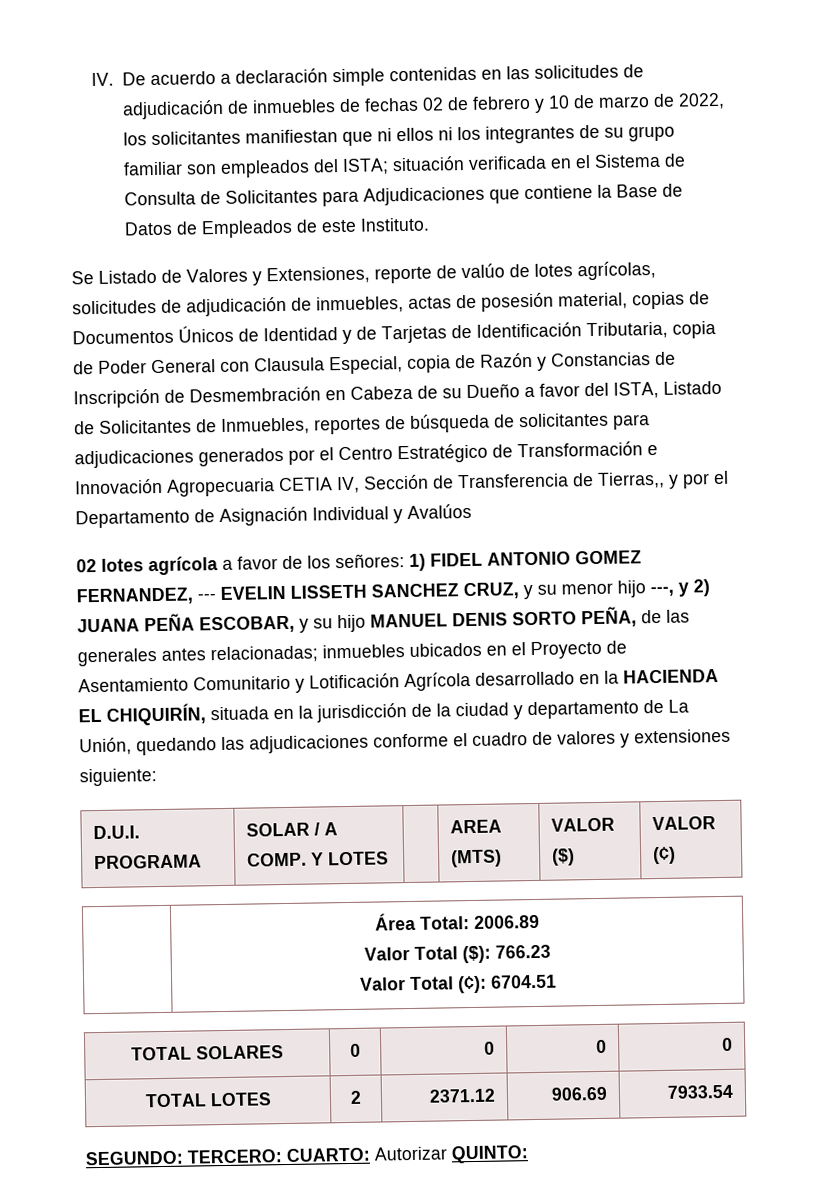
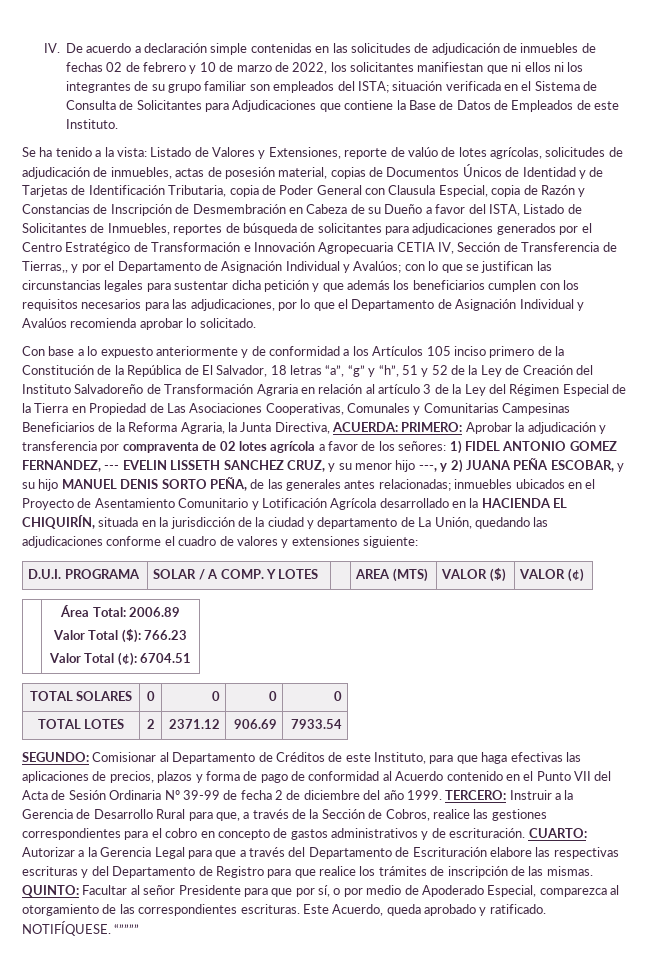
- Se Listado de Valores y Extensiones, reporte de valúo de lotes agrícolas, solicitudes de adjudicación de inmuebles, actas de posesión material, copias de Documentos Únicos de Identidad y de Tarjetas de Identificación Tributaria, copia de Poder General con Clausula Especial, copia de Razón y Constancias de Inscripción de Desmembración en Cabeza de su Dueño a favor del ISTA, Listado de Solicitantes de Inmuebles, reportes de búsqueda de solicitantes para adjudicaciones generados por el Centro Estratégico de Transformación e Innovación Agropecuaria CETIA IV, Sección de Transferencia de Tierras,, y por el Departamento de Asignación Individual y Avalúos
- 02 lotes agrícola a favor de los señores:
+ Se ha tenido a la vista: Listado de Valores y Extensiones, reporte de valúo de lotes agrícolas, solicitudes de adjudicación de inmuebles, actas de posesión material, copias de Documentos Únicos de Identidad y de Tarjetas de Identificación Tributaria, copia de Poder General con Clausula Especial, copia de Razón y Constancias de Inscripción de Desmembración en Cabeza de su Dueño a favor del ISTA, Listado de Solicitantes de Inmuebles, reportes de búsqueda de solicitantes para adjudicaciones generados por el Centro Estratégico de Transformación e Innovación Agropecuaria CETIA IV, Sección de Transferencia de Tierras,, y por el Departamento de Asignación Individual y Avalúos; con lo que se justifican las circunstancias legales para sustentar dicha petición y que además los beneficiarios cumplen con los requisitos necesarios para las adjudicaciones, por lo que el Departamento de Asignación Individual y Avalúos recomienda aprobar lo solicitado.
+ Con base a lo expuesto anteriormente y de conformidad a los Artículos 105 inciso primero de la Constitución de la República de El Salvador, 18 letras “a”, “g” y “h”, 51 y 52 de la Ley de Creación del Instituto Salvadoreño de Transformación Agraria en relación al artículo 3 de la Ley del Régimen Especial de la Tierra en Propiedad de Las Asociaciones Cooperativas, Comunales y Comunitarias Campesinas Beneficiarios de la Reforma Agraria, la Junta Directiva, ACUERDA: PRIMERO: Aprobar la adjudicación y transferencia por compraventa de 02 lotes agrícola a favor de los señores:
- SEGUNDO: TERCERO: CUARTO: Autorizar QUINTO:
+ SEGUNDO: Comisionar al Departamento de Créditos de este Instituto, para que haga efectivas las aplicaciones de precios, plazos y forma de pago de conformidad al Acuerdo contenido en el Punto VII del Acta de Sesión Ordinaria Nº 39-99 de fecha 2 de diciembre del año 1999. TERCERO: Instruir a la Gerencia de Desarrollo Rural para que, a través de la Sección de Cobros, realice las gestiones correspondientes para el cobro en concepto de gastos administrativos y de escrituración. CUARTO: Autorizar a la Gerencia Legal para que a través del Departamento de Escrituración elabore las respectivas escrituras y del Departamento de Registro para que realice los trámites de inscripción de las mismas. QUINTO: Facultar al señor Presidente para que por sí, o por medio de Apoderado Especial, comparezca al otorgamiento de las correspondientes escrituras. Este Acuerdo, queda aprobado y ratificado. NOTIFÍQUESE. “””””

